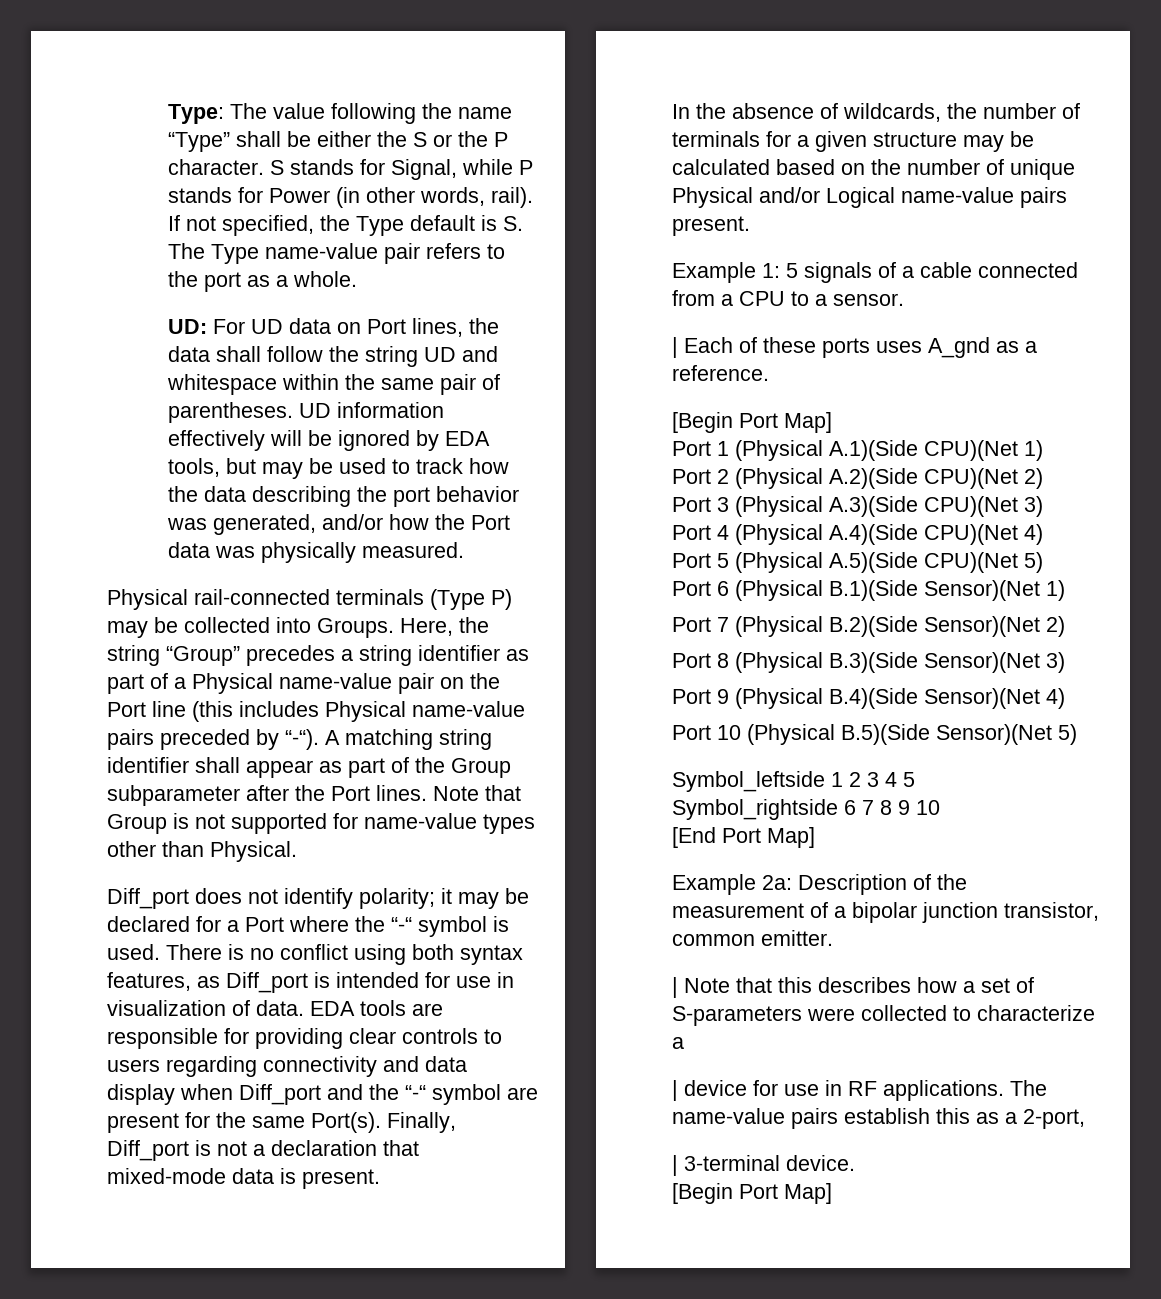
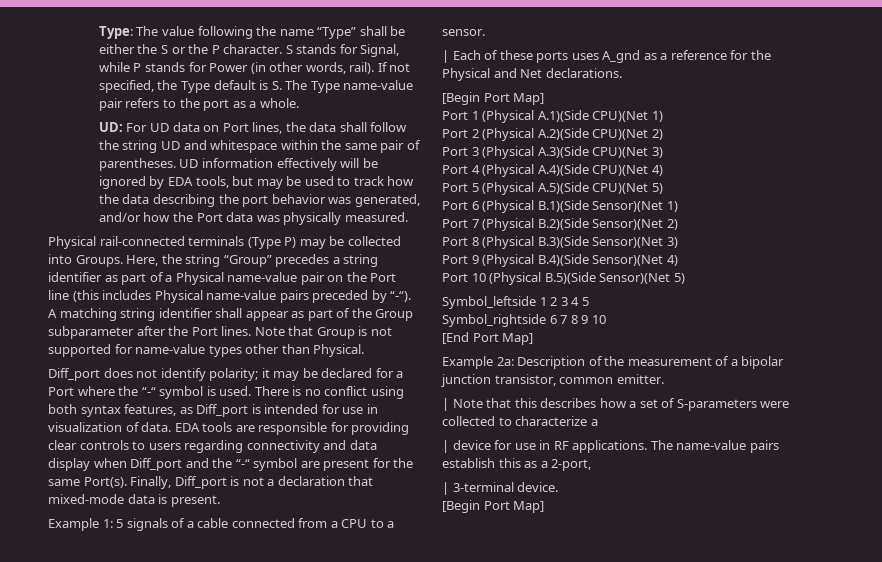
- In the absence of wildcards, the number of terminals for a given structure may be calculated based on the number of unique Physical and/or Logical name-value pairs present.
- | Each of these ports uses A_gnd as a reference.
+ | Each of these ports uses A_gnd as a reference for the Physical and Net declarations.

